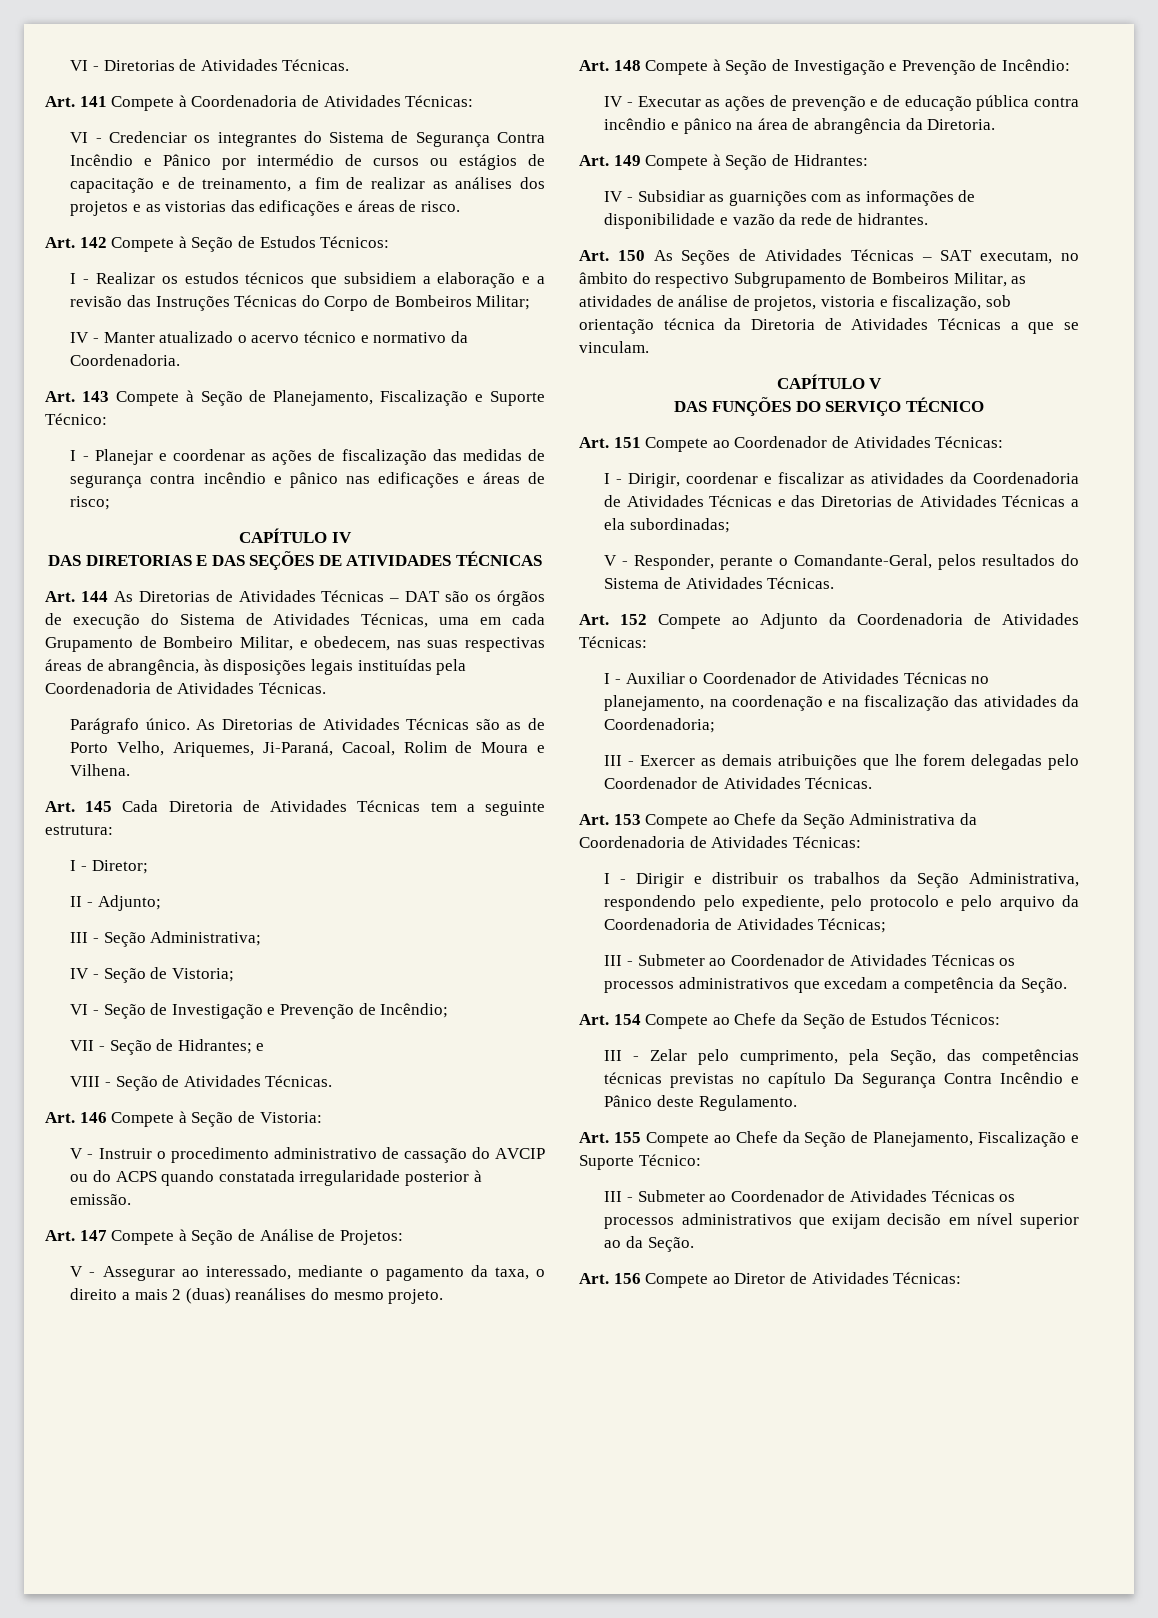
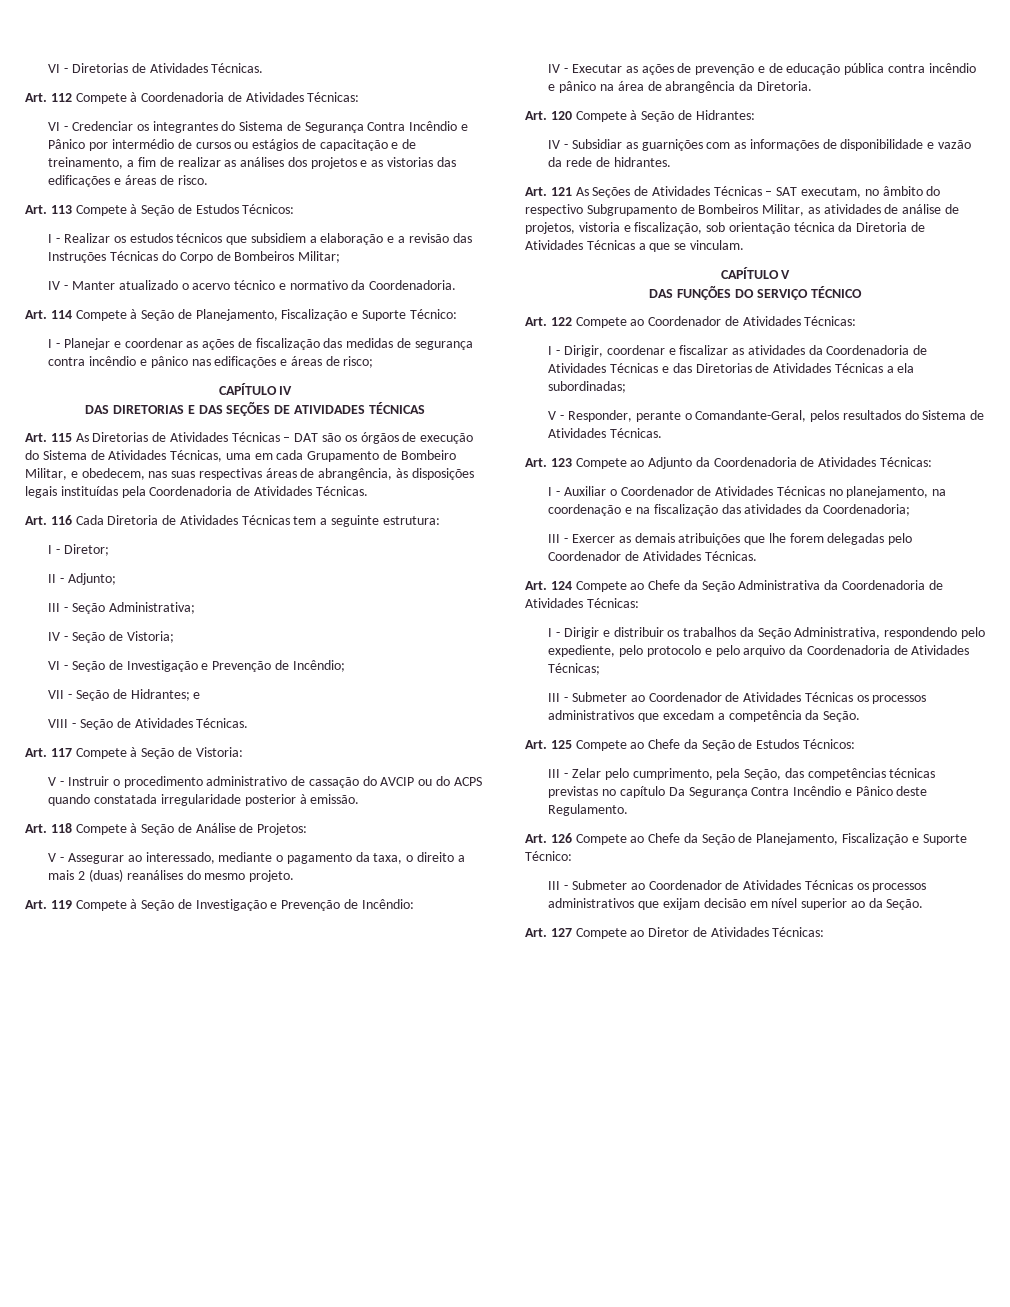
- Art. 141 Compete à Coordenadoria de Atividades Técnicas:
+ Art. 112 Compete à Coordenadoria de Atividades Técnicas:
- Art. 142 Compete à Seção de Estudos Técnicos:
+ Art. 113 Compete à Seção de Estudos Técnicos:
- Art. 143 Compete à Seção de Planejamento, Fiscalização e Suporte Técnico:
+ Art. 114 Compete à Seção de Planejamento, Fiscalização e Suporte Técnico:
- Art. 144 As Diretorias de Atividades Técnicas – DAT são os órgãos de execução do Sistema de Atividades Técnicas, uma em cada Grupamento de Bombeiro Militar, e obedecem, nas suas respectivas áreas de abrangência, às disposições legais instituídas pela Coordenadoria de Atividades Técnicas.
+ Art. 115 As Diretorias de Atividades Técnicas – DAT são os órgãos de execução do Sistema de Atividades Técnicas, uma em cada Grupamento de Bombeiro Militar, e obedecem, nas suas respectivas áreas de abrangência, às disposições legais instituídas pela Coordenadoria de Atividades Técnicas.
- Parágrafo único. As Diretorias de Atividades Técnicas são as de Porto Velho, Ariquemes, Ji-Paraná, Cacoal, Rolim de Moura e Vilhena.
- Art. 145 Cada Diretoria de Atividades Técnicas tem a seguinte estrutura:
+ Art. 116 Cada Diretoria de Atividades Técnicas tem a seguinte estrutura:
- Art. 146 Compete à Seção de Vistoria:
+ Art. 117 Compete à Seção de Vistoria:
- Art. 147 Compete à Seção de Análise de Projetos:
+ Art. 118 Compete à Seção de Análise de Projetos:
- Art. 148 Compete à Seção de Investigação e Prevenção de Incêndio:
+ Art. 119 Compete à Seção de Investigação e Prevenção de Incêndio:
- Art. 149 Compete à Seção de Hidrantes:
+ Art. 120 Compete à Seção de Hidrantes:
- Art. 150 As Seções de Atividades Técnicas – SAT executam, no âmbito do respectivo Subgrupamento de Bombeiros Militar, as atividades de análise de projetos, vistoria e fiscalização, sob orientação técnica da Diretoria de Atividades Técnicas a que se vinculam.
+ Art. 121 As Seções de Atividades Técnicas – SAT executam, no âmbito do respectivo Subgrupamento de Bombeiros Militar, as atividades de análise de projetos, vistoria e fiscalização, sob orientação técnica da Diretoria de Atividades Técnicas a que se vinculam.
- Art. 151 Compete ao Coordenador de Atividades Técnicas:
+ Art. 122 Compete ao Coordenador de Atividades Técnicas:
- Art. 152 Compete ao Adjunto da Coordenadoria de Atividades Técnicas:
+ Art. 123 Compete ao Adjunto da Coordenadoria de Atividades Técnicas:
- Art. 153 Compete ao Chefe da Seção Administrativa da Coordenadoria de Atividades Técnicas:
+ Art. 124 Compete ao Chefe da Seção Administrativa da Coordenadoria de Atividades Técnicas:
- Art. 154 Compete ao Chefe da Seção de Estudos Técnicos:
+ Art. 125 Compete ao Chefe da Seção de Estudos Técnicos:
- Art. 155 Compete ao Chefe da Seção de Planejamento, Fiscalização e Suporte Técnico:
+ Art. 126 Compete ao Chefe da Seção de Planejamento, Fiscalização e Suporte Técnico:
- Art. 156 Compete ao Diretor de Atividades Técnicas:
+ Art. 127 Compete ao Diretor de Atividades Técnicas:

